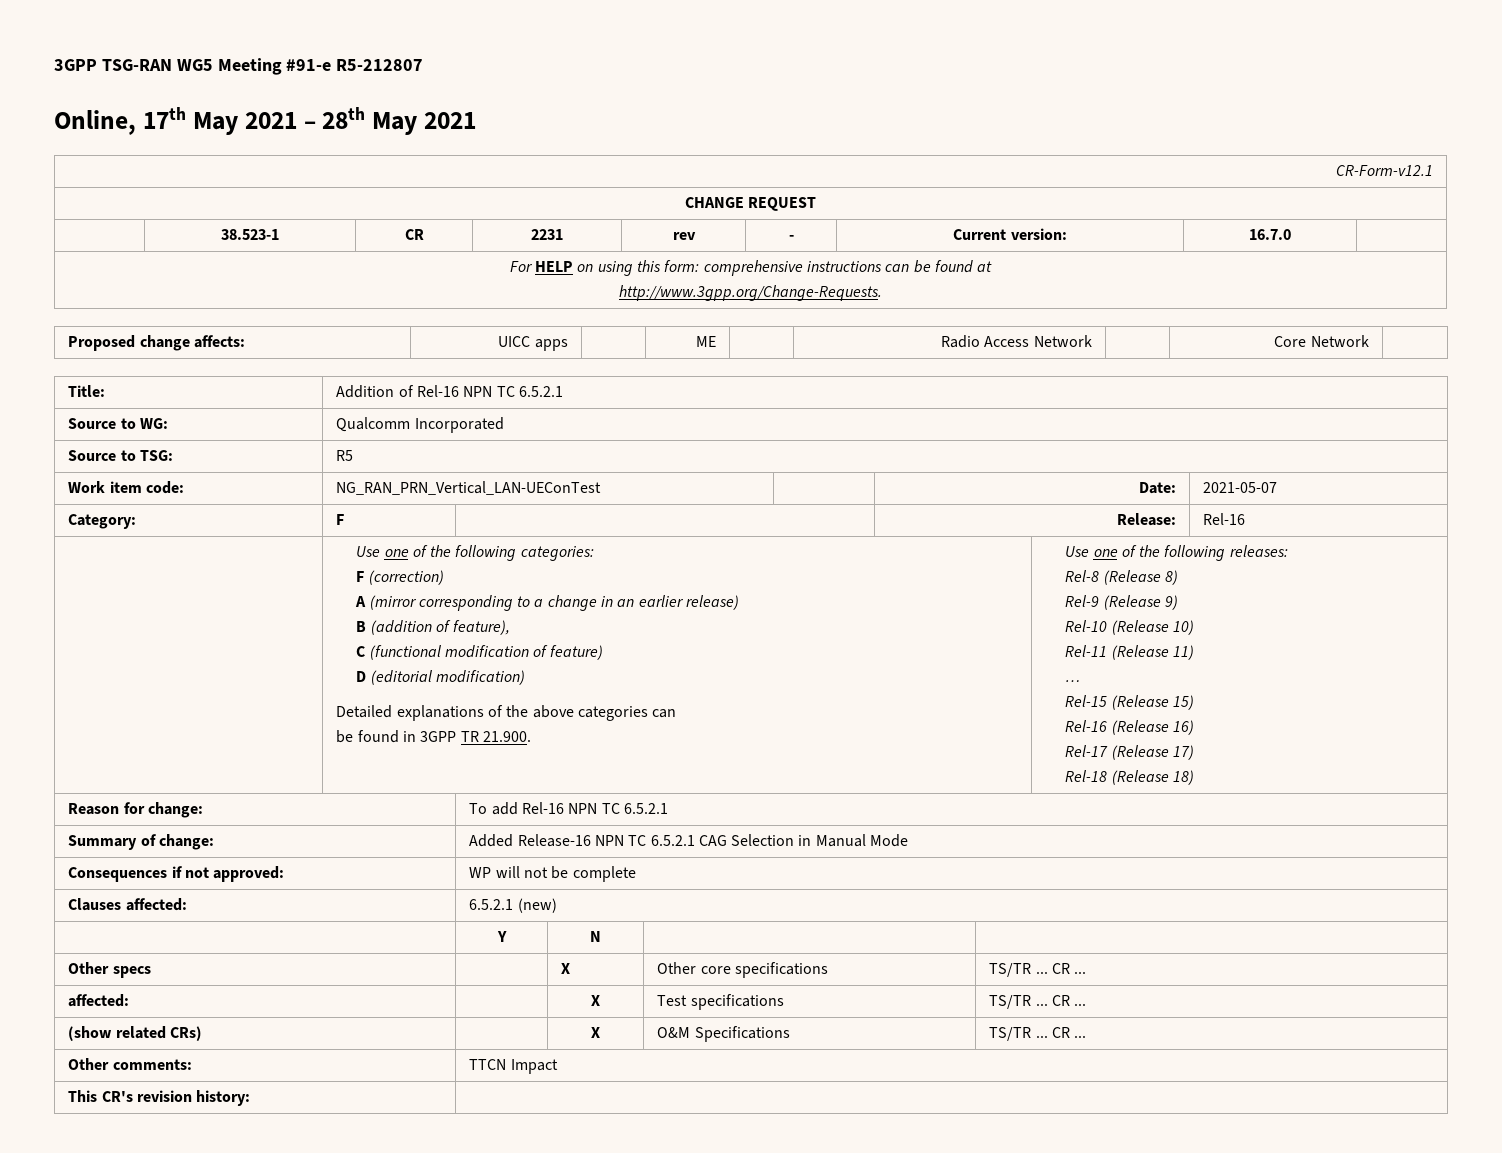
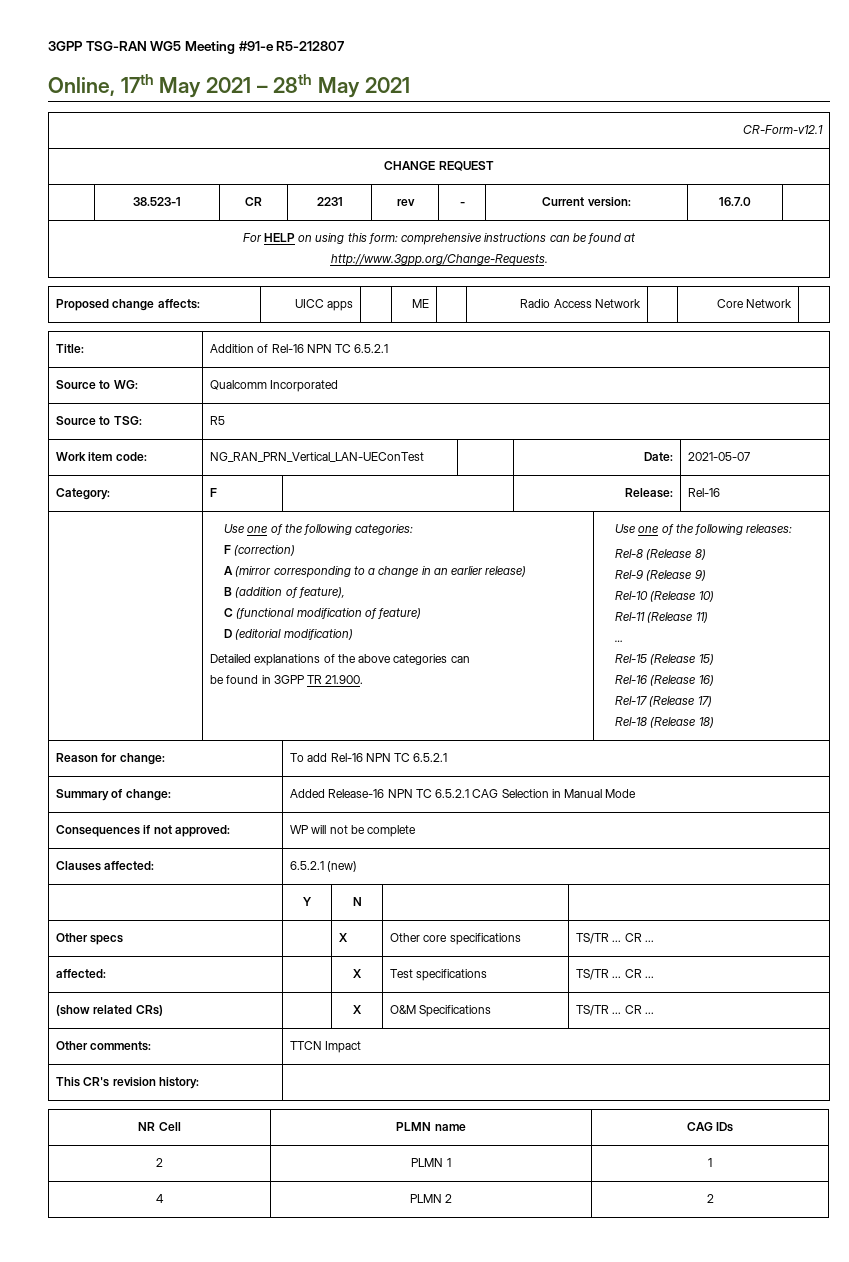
+ NR Cell | PLMN name | CAG IDs
+ 2 | PLMN 1 | 1
+ 4 | PLMN 2 | 2

